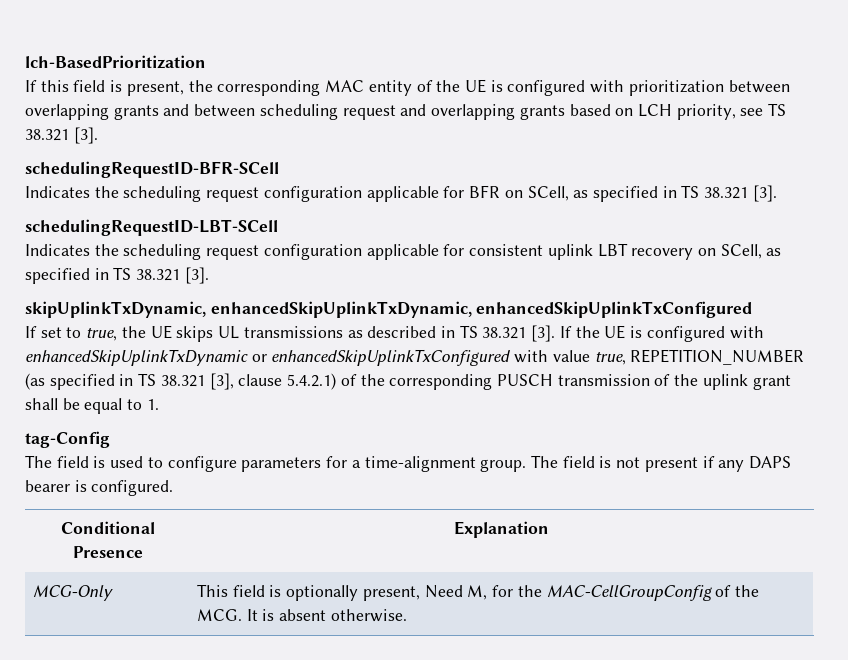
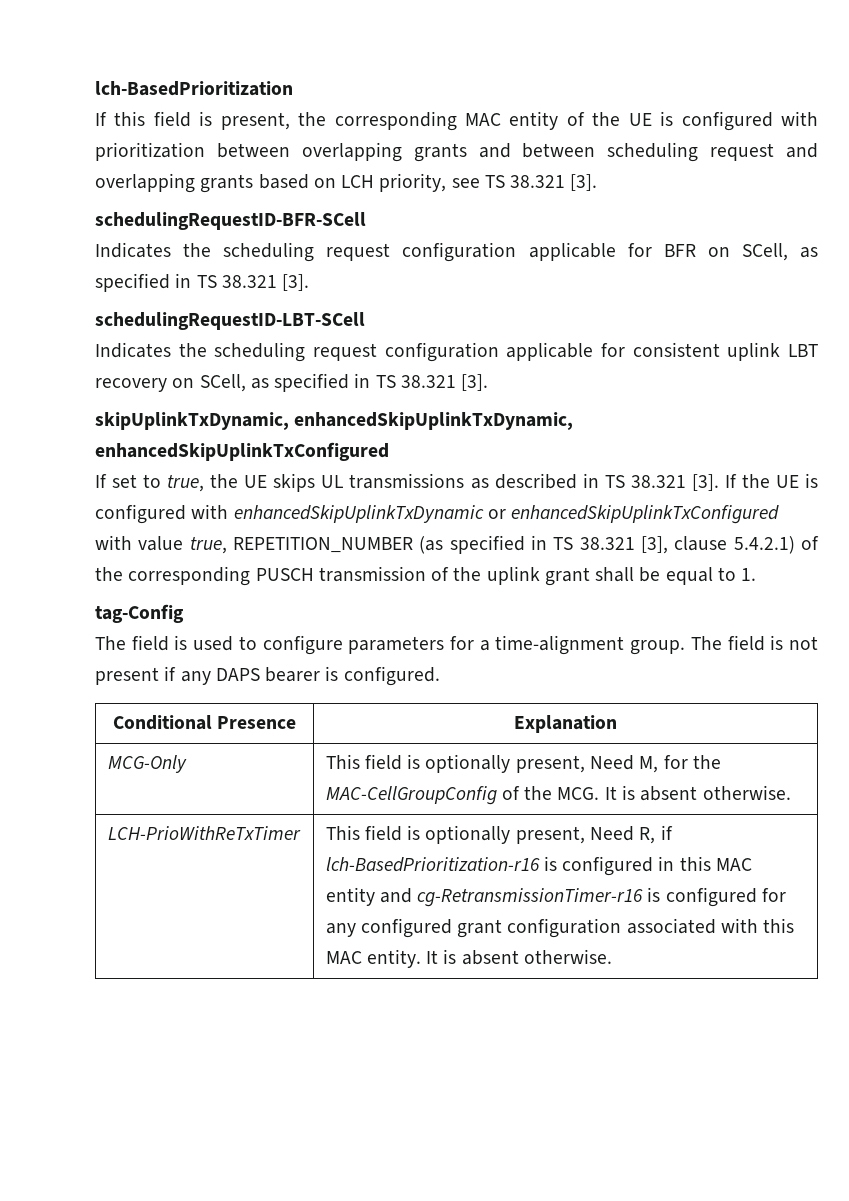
+ LCH-PrioWithReTxTimer | This field is optionally present, Need R, if lch-BasedPrioritization-r16 is configured in this MAC entity and cg-RetransmissionTimer-r16 is configured for any configured grant configuration associated with this MAC entity. It is absent otherwise.

